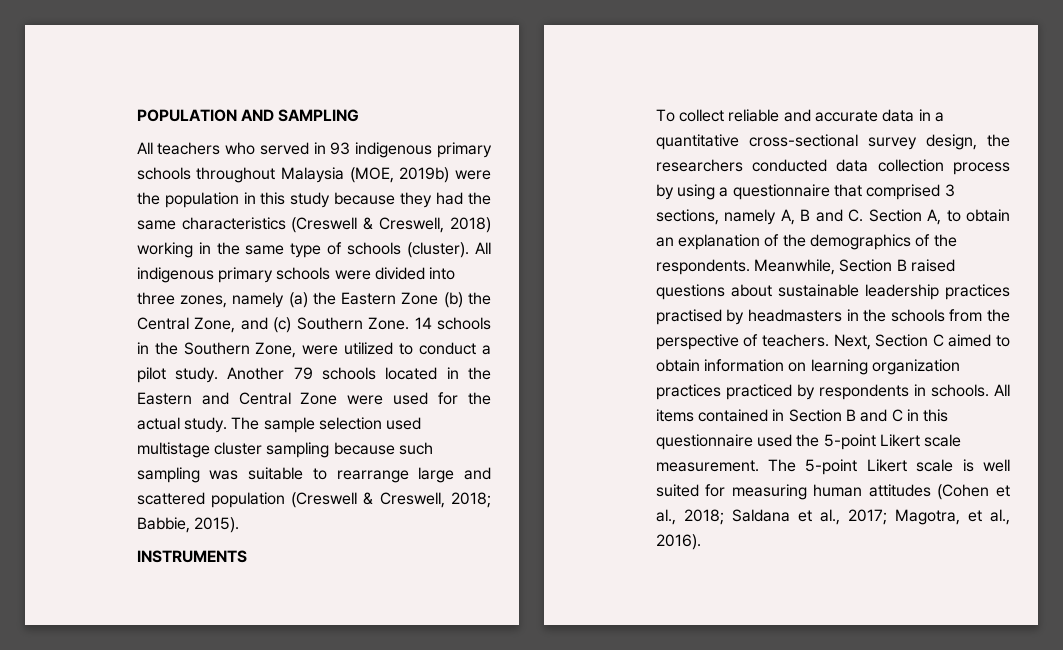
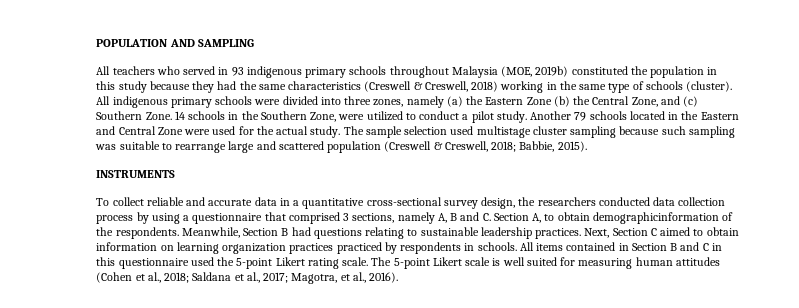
- All teachers who served in 93 indigenous primary schools throughout Malaysia (MOE, 2019b) were the population in this study because they had the same characteristics (Creswell & Creswell, 2018) working in the same type of schools (cluster).
+ All teachers who served in 93 indigenous primary schools throughout Malaysia (MOE, 2019b) constituted the population in this study because they had the same characteristics (Creswell & Creswell, 2018) working in the same type of schools (cluster).
- To collect reliable and accurate data in a quantitative cross-sectional survey design, the researchers conducted data collection process by using a questionnaire that comprised 3 sections, namely A, B and C. Section A, to obtain an explanation of the demographics of the respondents.
+ To collect reliable and accurate data in a quantitative cross-sectional survey design, the researchers conducted data collection process by using a questionnaire that comprised 3 sections, namely A, B and C. Section A, to obtain demographicinformation of the respondents.
- Meanwhile, Section B raised questions about sustainable leadership practices practised by headmasters in the schools from the perspective of teachers.
+ Meanwhile, Section B had questions relating to sustainable leadership practices.
- All items contained in Section B and C in this questionnaire used the 5-point Likert scale measurement.
+ All items contained in Section B and C in this questionnaire used the 5-point Likert rating scale.

